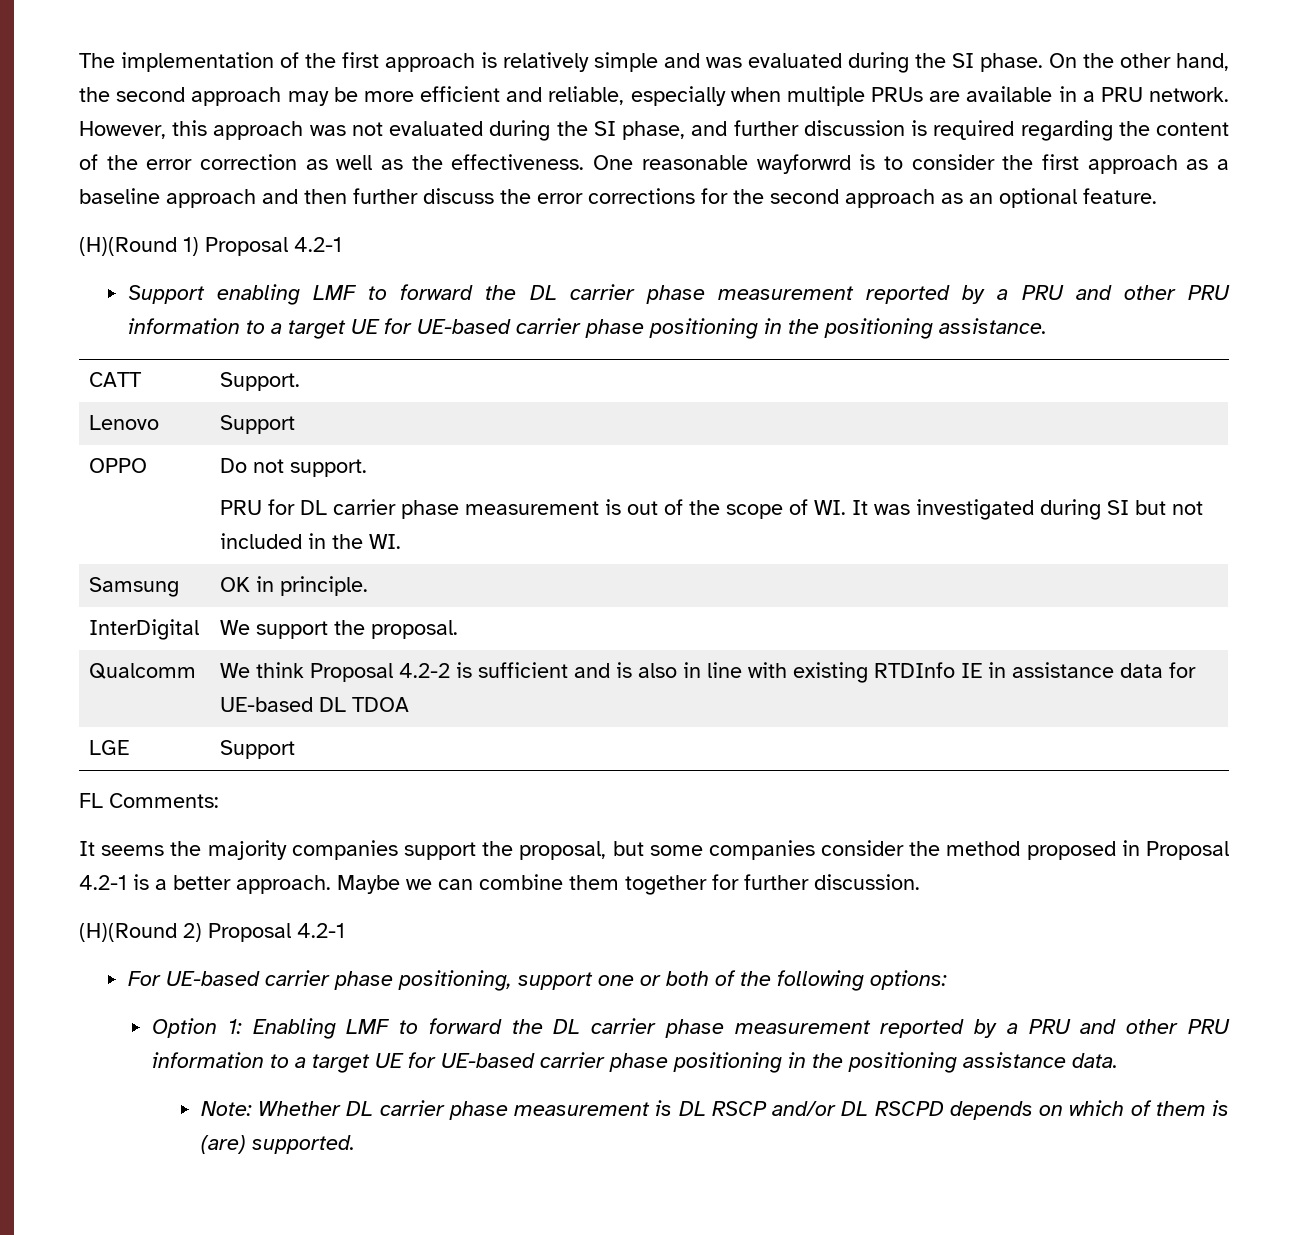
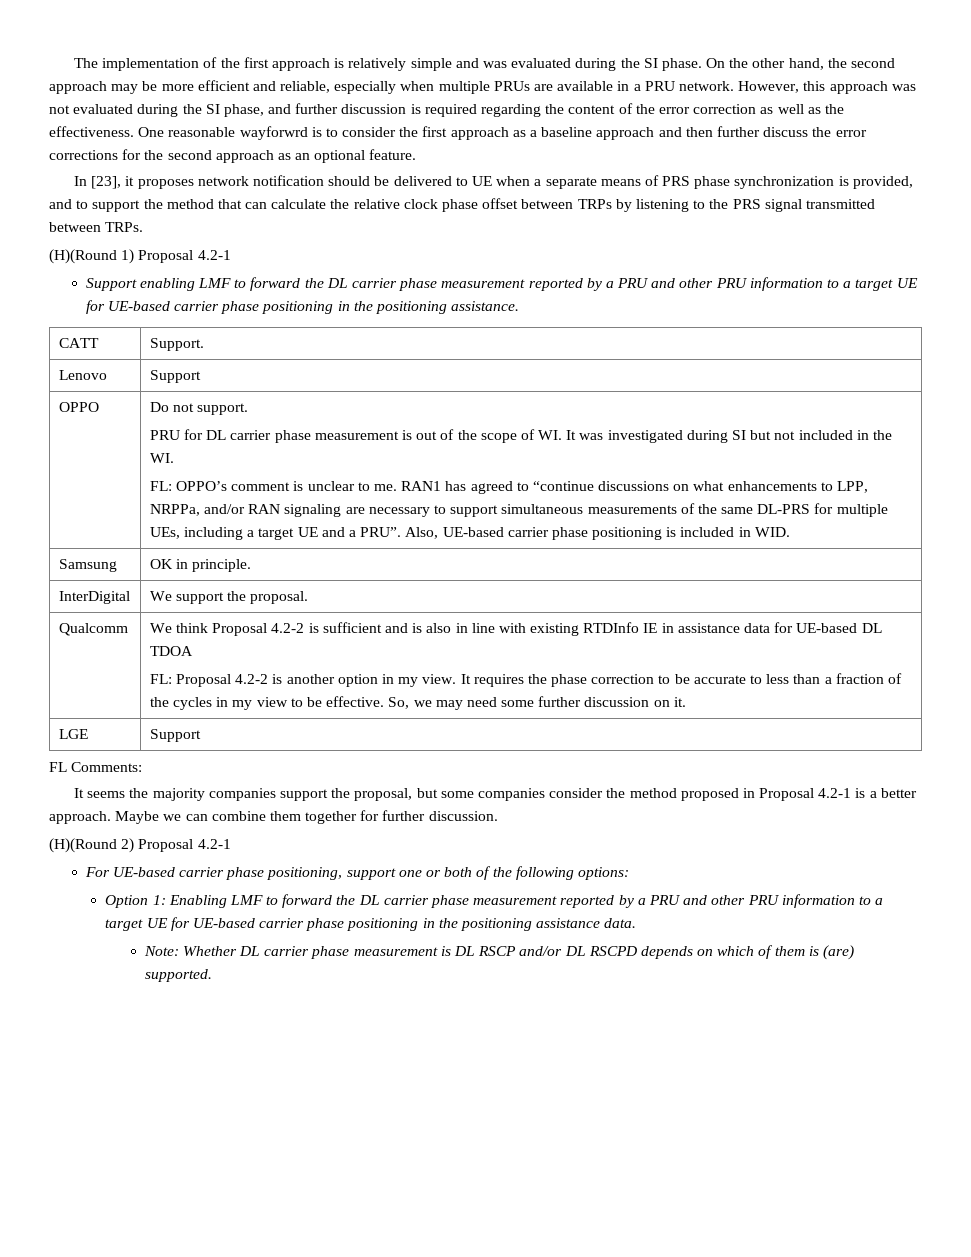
+ In [23], it proposes network notification should be delivered to UE when a separate means of PRS phase synchronization is provided, and to support the method that can calculate the relative clock phase offset between TRPs by listening to the PRS signal transmitted between TRPs.
+ FL: OPPO’s comment is unclear to me. RAN1 has agreed to “continue discussions on what enhancements to LPP, NRPPa, and/or RAN signaling are necessary to support simultaneous measurements of the same DL-PRS for multiple UEs, including a target UE and a PRU”. Also, UE-based carrier phase positioning is included in WID.
+ FL: Proposal 4.2-2 is another option in my view. It requires the phase correction to be accurate to less than a fraction of the cycles in my view to be effective. So, we may need some further discussion on it.

